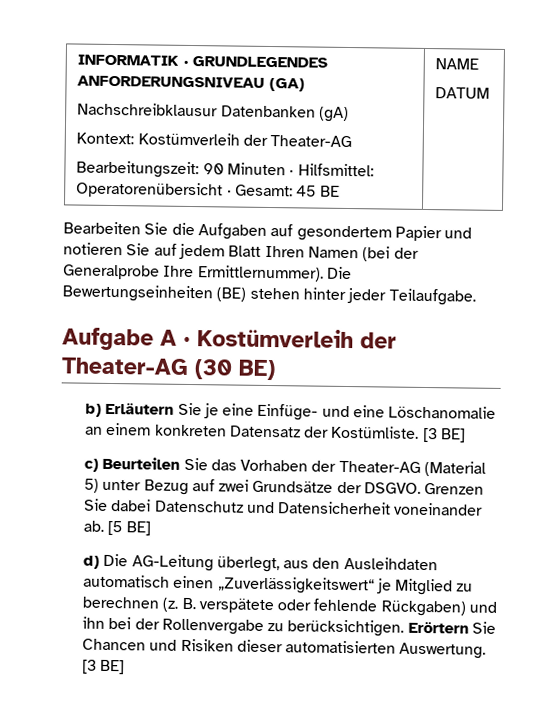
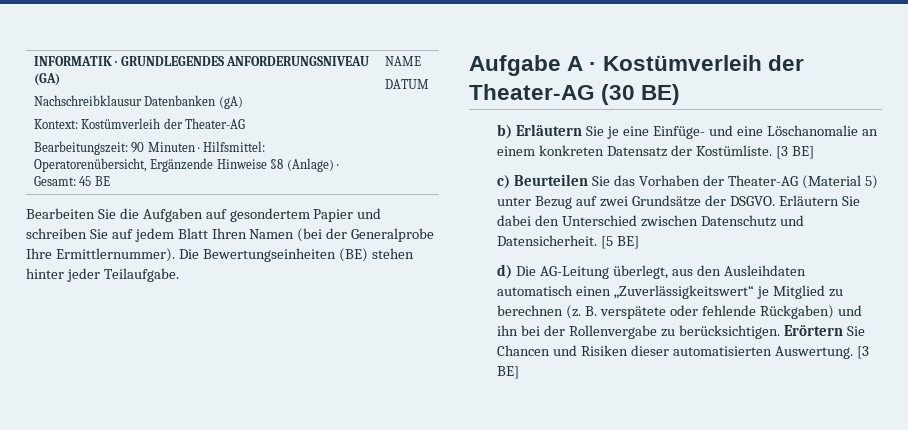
  INFORMATIK · GRUNDLEGENDES ANFORDERUNGSNIVEAU (GA)
  Nachschreibklausur Datenbanken (gA)
  Kontext: Kostümverleih der Theater-AG
- Bearbeitungszeit: 90 Minuten · Hilfsmittel: Operatorenübersicht · Gesamt: 45 BE | NAME
+ Bearbeitungszeit: 90 Minuten · Hilfsmittel: Operatorenübersicht, Ergänzende Hinweise §8 (Anlage) · Gesamt: 45 BE | NAME
- Bearbeiten Sie die Aufgaben auf gesondertem Papier und notieren Sie auf jedem Blatt Ihren Namen (bei der Generalprobe Ihre Ermittlernummer).
+ Bearbeiten Sie die Aufgaben auf gesondertem Papier und schreiben Sie auf jedem Blatt Ihren Namen (bei der Generalprobe Ihre Ermittlernummer).
- Grenzen Sie dabei Datenschutz und Datensicherheit voneinander ab.
+ Erläutern Sie dabei den Unterschied zwischen Datenschutz und Datensicherheit.

